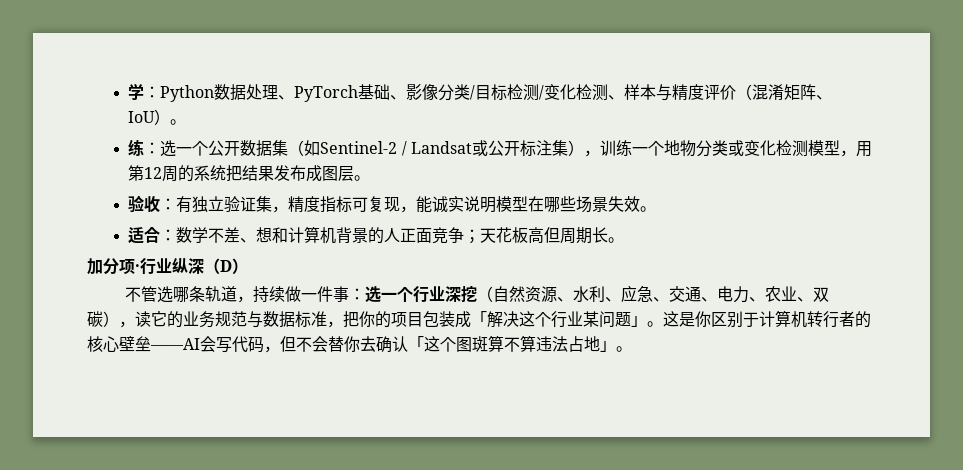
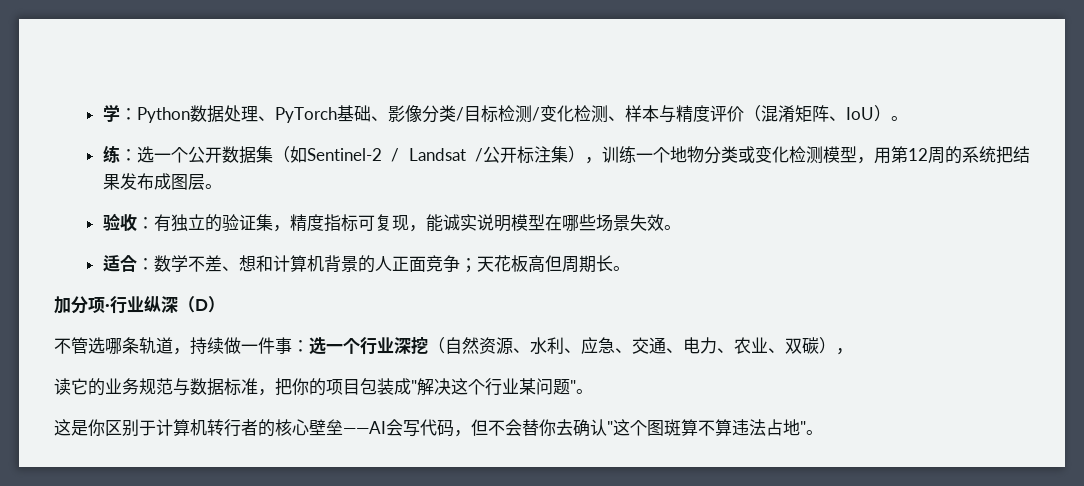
- 练：选一个公开数据集（如Sentinel-2 / Landsat或公开标注集），训练一个地物分类或变化检测模型，用第12周的系统把结果发布成图层。
+ 练：选一个公开数据集（如Sentinel-2 / Landsat /公开标注集），训练一个地物分类或变化检测模型，用第12周的系统把结果发布成图层。
- 验收：有独立验证集，精度指标可复现，能诚实说明模型在哪些场景失效。
+ 验收：有独立的验证集，精度指标可复现，能诚实说明模型在哪些场景失效。
- 选一个行业深挖（自然资源、水利、应急、交通、电力、农业、双碳），读它的业务规范与数据标准，把你的项目包装成「解决这个行业某问题」。这是你区别于计算机转行者的核心壁垒——AI会写代码，但不会替你去确认「这个图斑算不算违法占地」。
+ 选一个行业深挖（自然资源、水利、应急、交通、电力、农业、双碳），
+ 读它的业务规范与数据标准，把你的项目包装成"解决这个行业某问题"。
+ 这是你区别于计算机转行者的核心壁垒——AI会写代码，但不会替你去确认"这个图斑算不算违法占地"。

